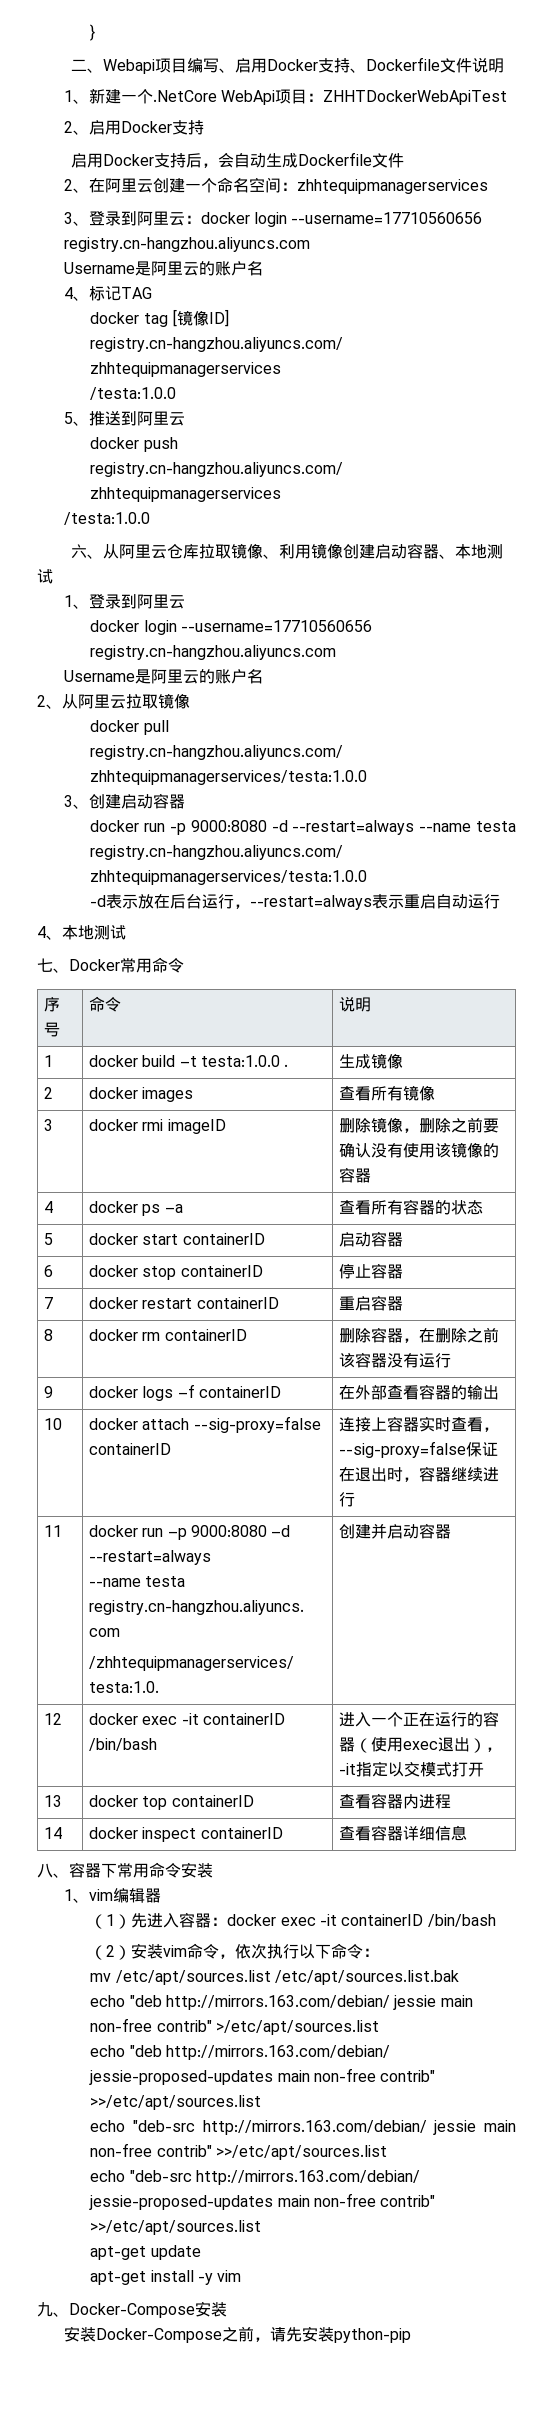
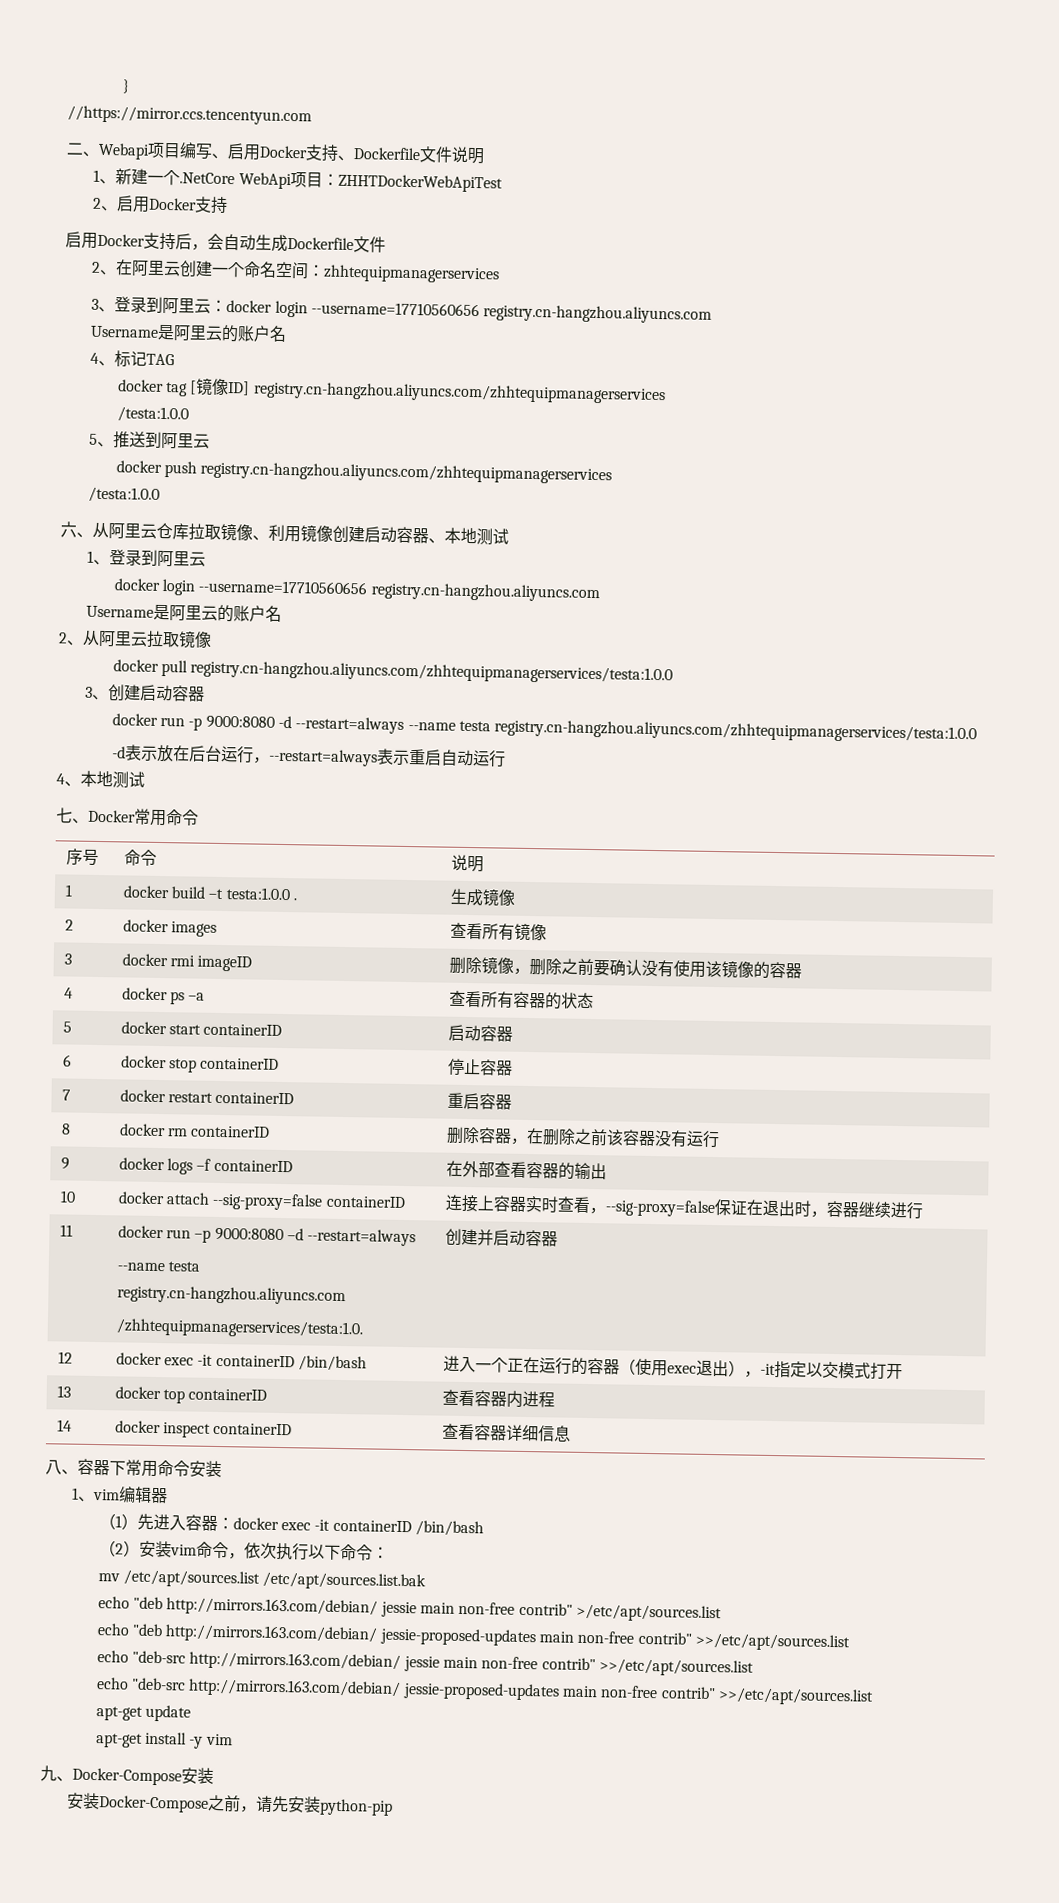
+ //https://mirror.ccs.tencentyun.com

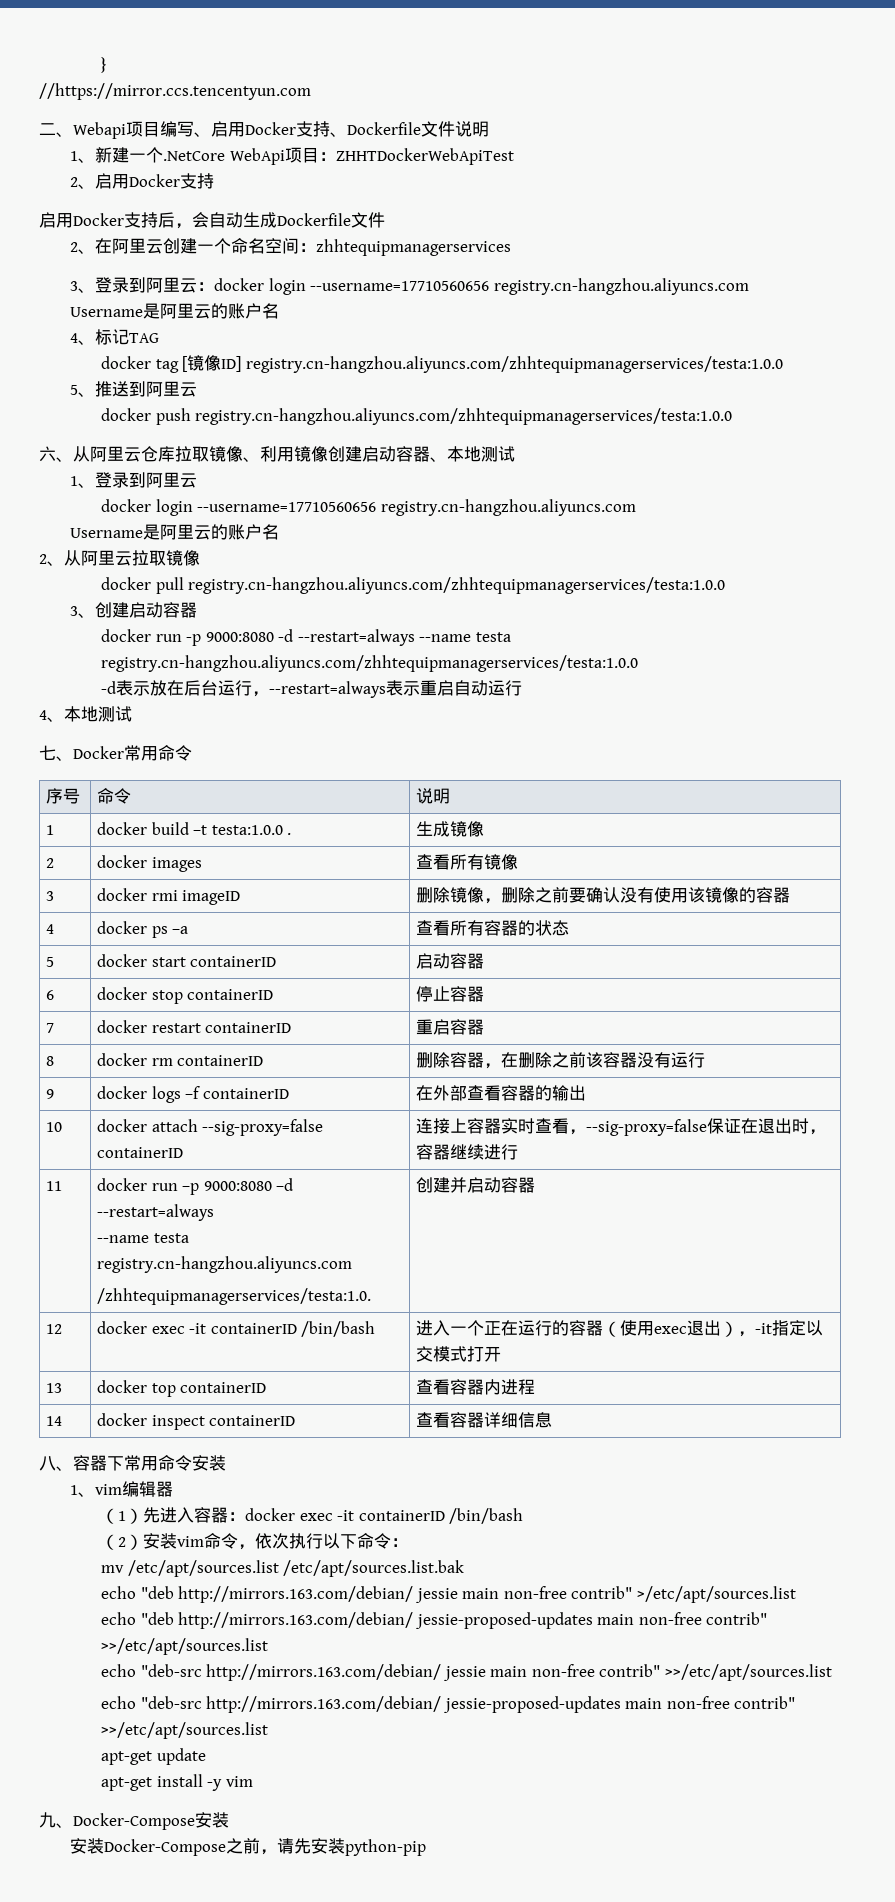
- docker tag [镜像ID] registry.cn-hangzhou.aliyuncs.com/zhhtequipmanagerservices
- /testa:1.0.0
+ docker tag [镜像ID] registry.cn-hangzhou.aliyuncs.com/zhhtequipmanagerservices/testa:1.0.0
- docker push registry.cn-hangzhou.aliyuncs.com/zhhtequipmanagerservices
- /testa:1.0.0
+ docker push registry.cn-hangzhou.aliyuncs.com/zhhtequipmanagerservices/testa:1.0.0

